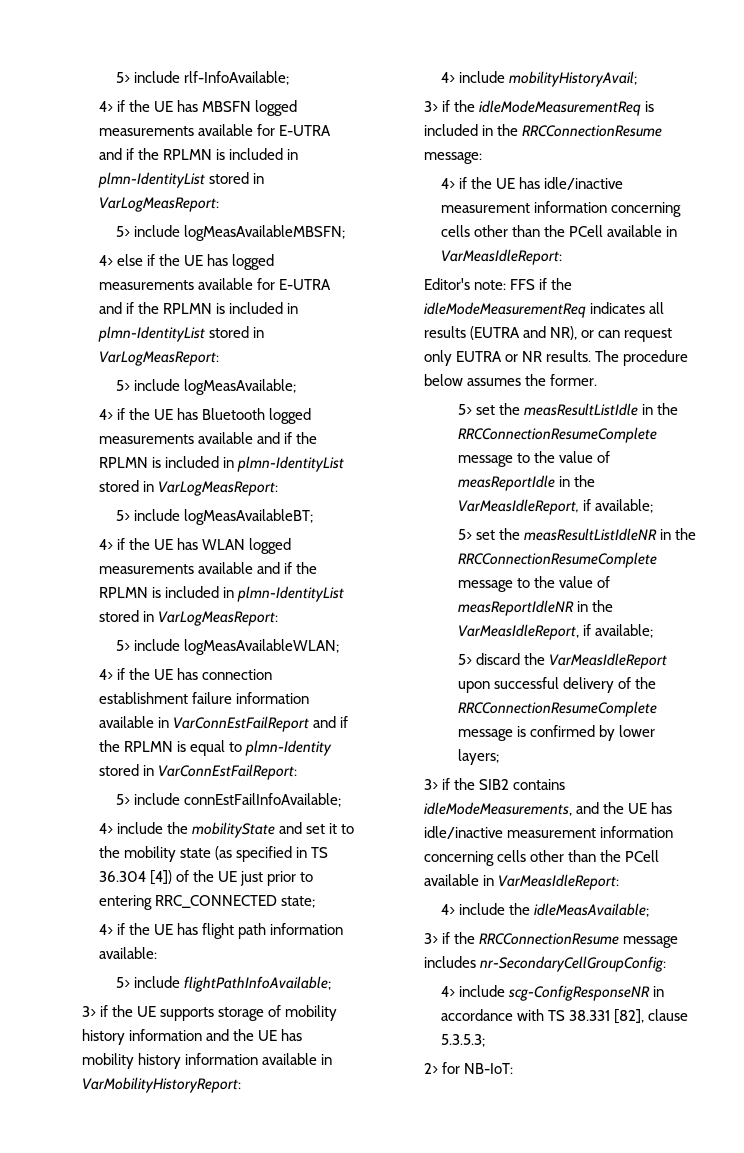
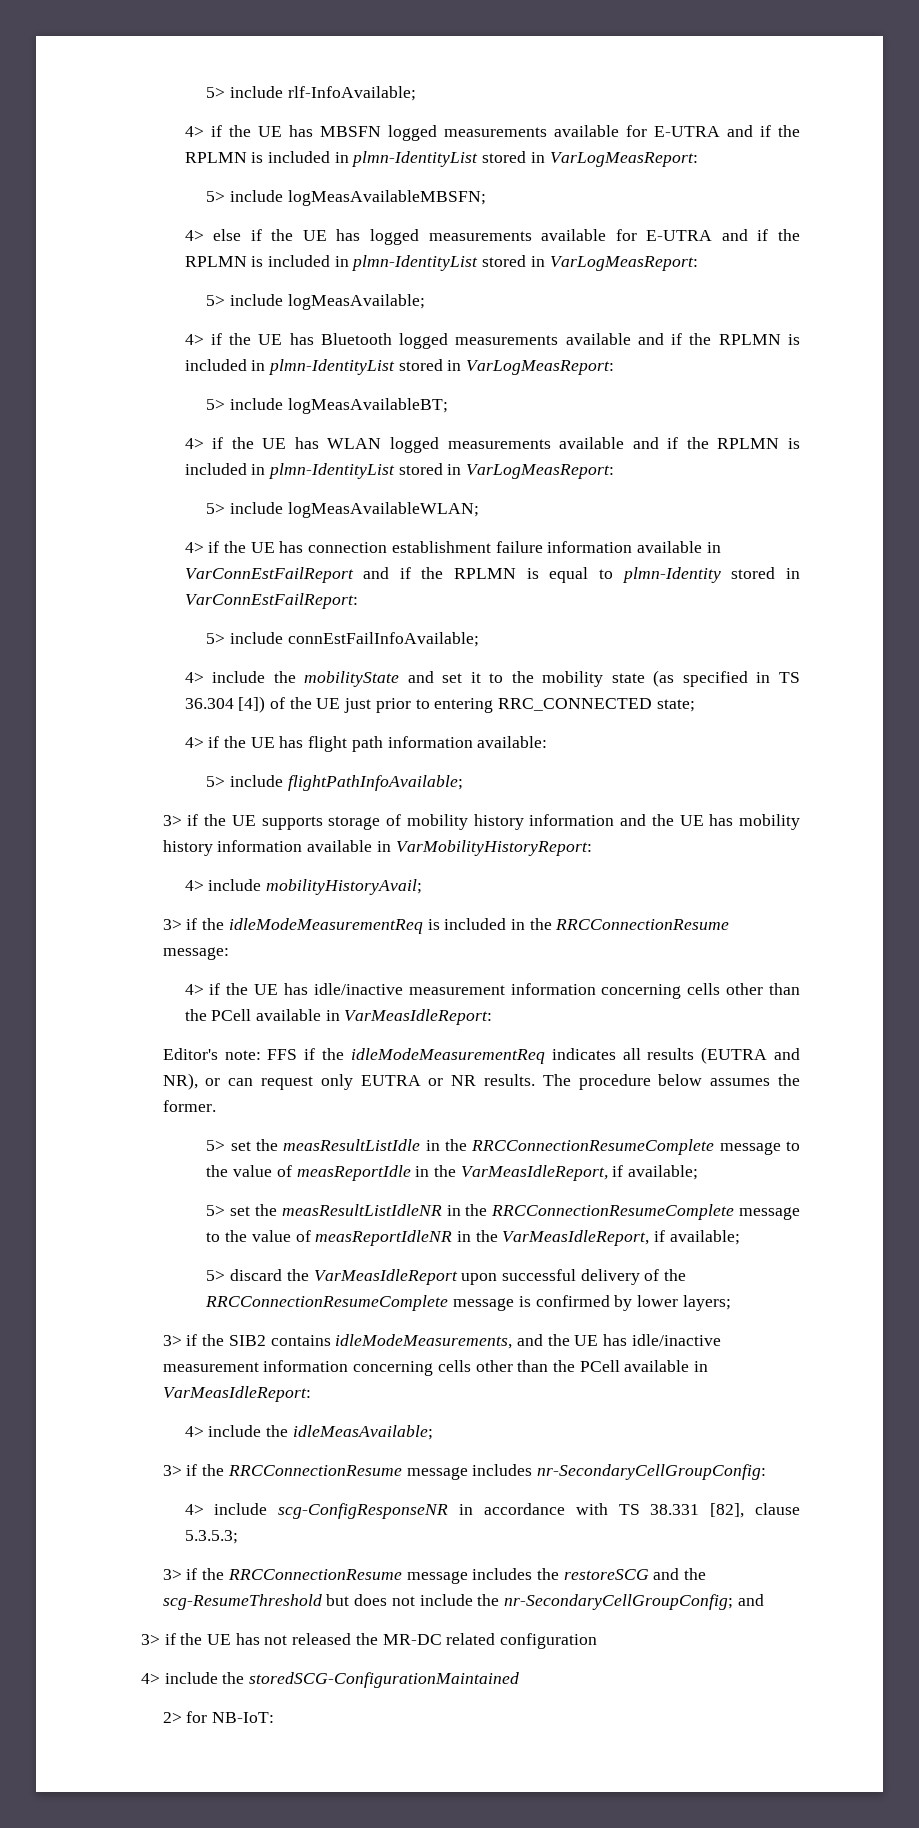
+ 3> if the RRCConnectionResume message includes the restoreSCG and the scg-ResumeThreshold but does not include the nr-SecondaryCellGroupConfig; and
+ 3> if the UE has not released the MR-DC related configuration
+ 4> include the storedSCG-ConfigurationMaintained

